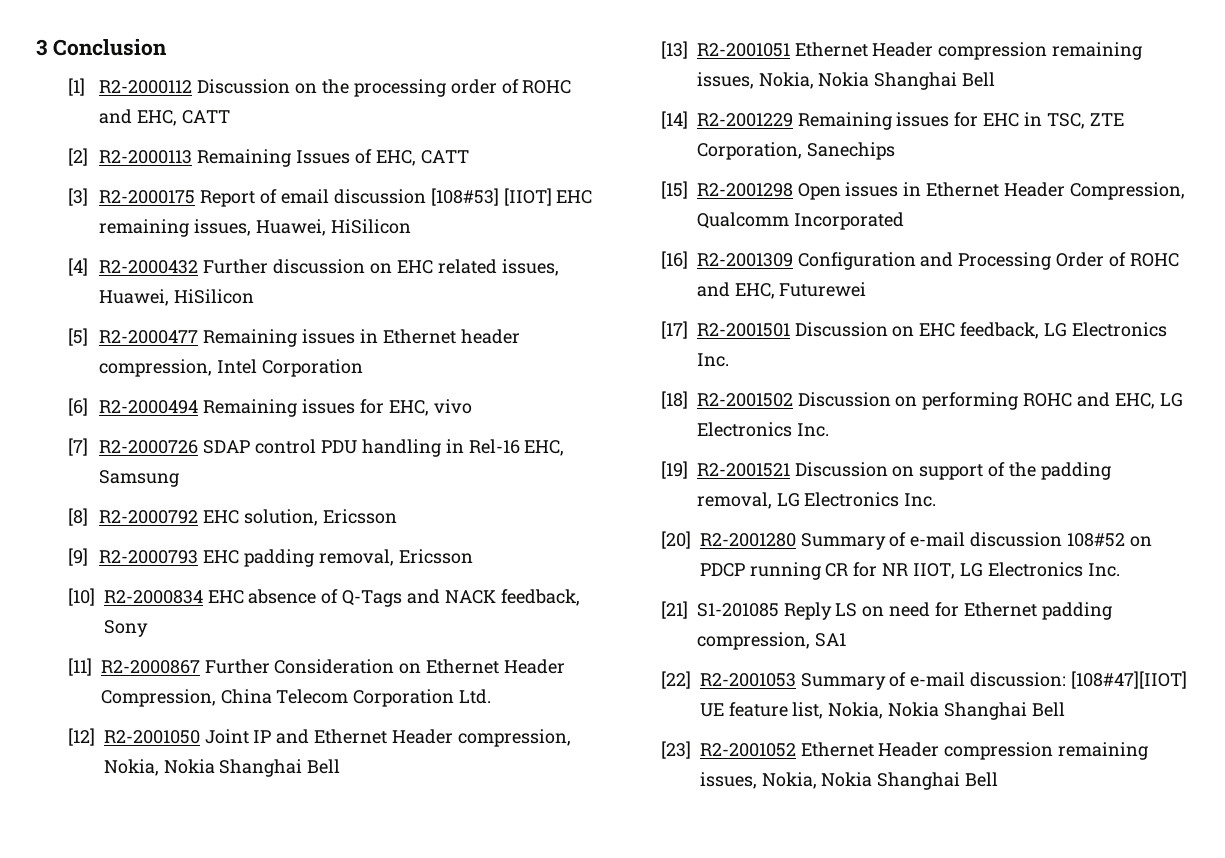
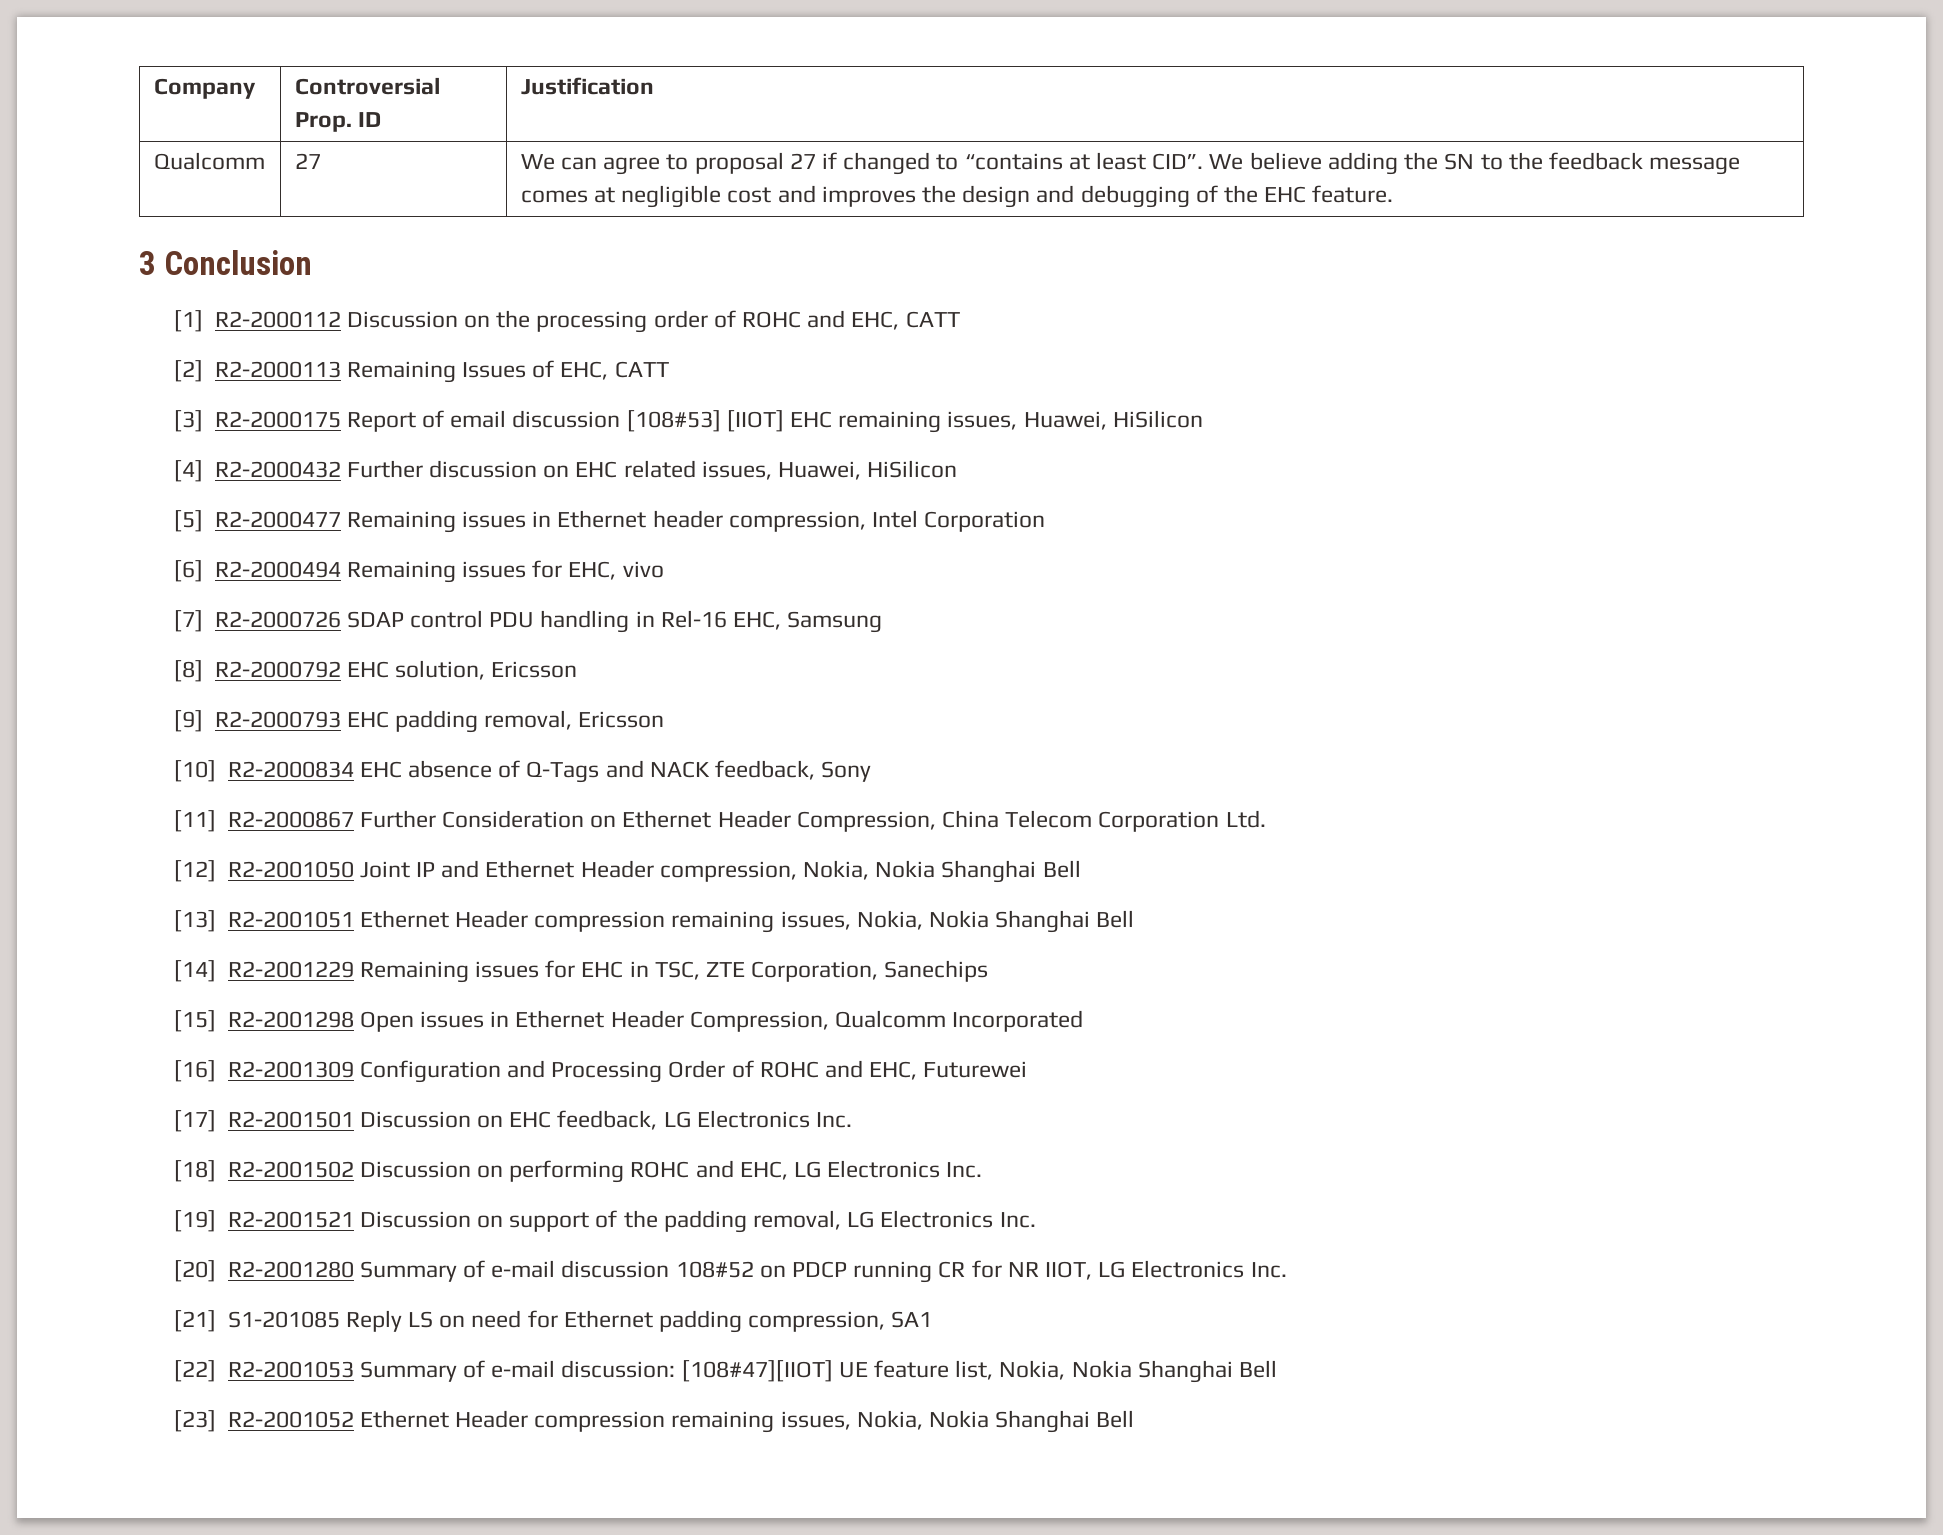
+ Company | Controversial Prop. ID | Justification
+ Qualcomm | 27 | We can agree to proposal 27 if changed to “contains at least CID”. We believe adding the SN to the feedback message comes at negligible cost and improves the design and debugging of the EHC feature.

